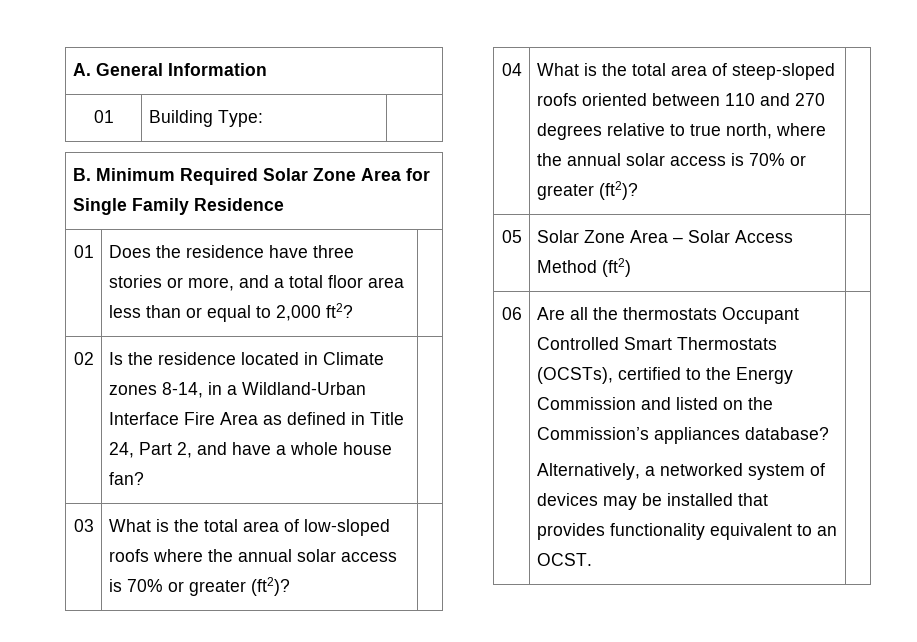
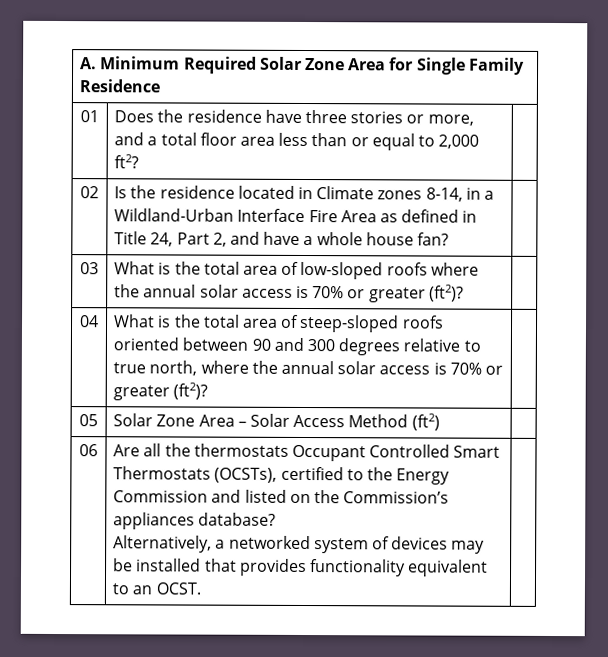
- A. General Information
- 01 | Building Type: |
- B. Minimum Required Solar Zone Area for Single Family Residence
+ A. Minimum Required Solar Zone Area for Single Family Residence
- 04 | What is the total area of steep-sloped roofs oriented between 110 and 270 degrees relative to true north, where the annual solar access is 70% or greater (ft2)? |
+ 04 | What is the total area of steep-sloped roofs oriented between 90 and 300 degrees relative to true north, where the annual solar access is 70% or greater (ft2)? |

